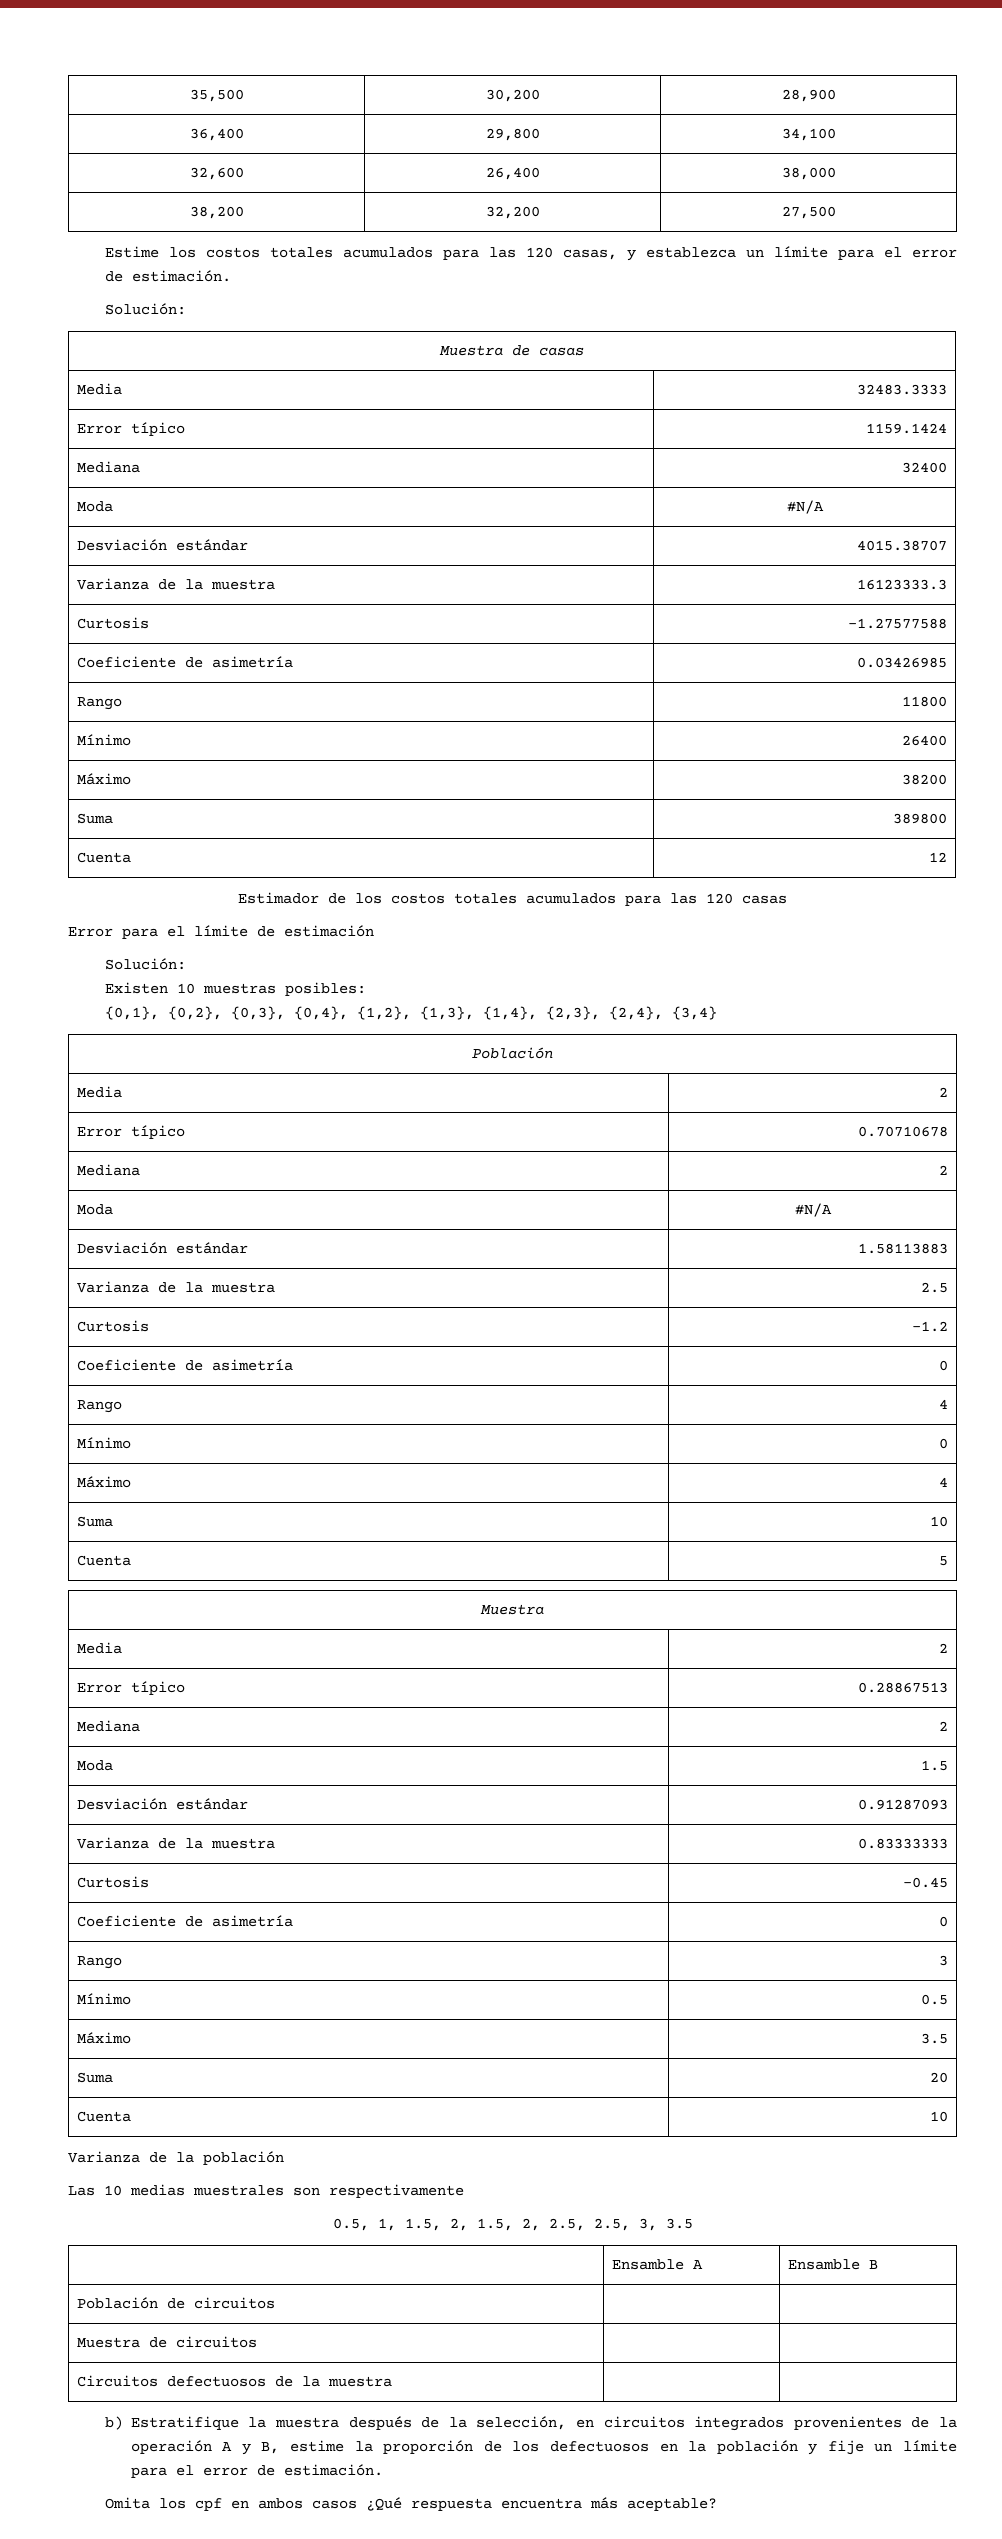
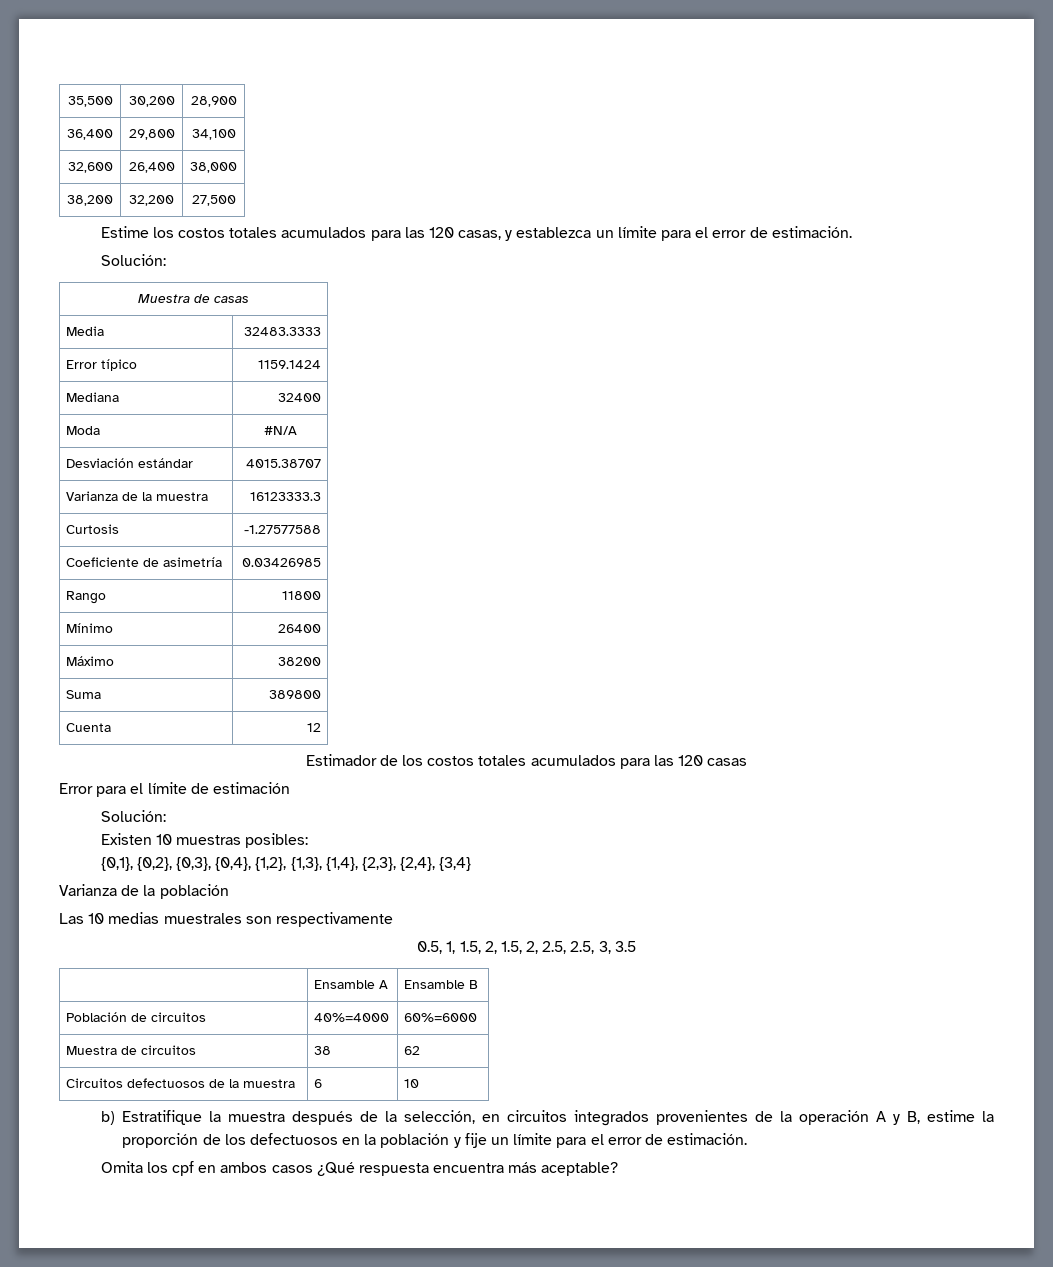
  {0,1}, {0,2}, {0,3}, {0,4}, {1,2}, {1,3}, {1,4}, {2,3}, {2,4}, {3,4}
- Población
- Media | 2
- Error típico | 0.70710678
- Mediana | 2
- Moda | #N/A
- Desviación estándar | 1.58113883
- Varianza de la muestra | 2.5
- Curtosis | -1.2
- Coeficiente de asimetría | 0
- Rango | 4
- Mínimo | 0
- Máximo | 4
- Suma | 10
- Cuenta | 5
- Muestra
- Media | 2
- Error típico | 0.28867513
- Mediana | 2
- Moda | 1.5
- Desviación estándar | 0.91287093
- Varianza de la muestra | 0.83333333
- Curtosis | -0.45
- Coeficiente de asimetría | 0
- Rango | 3
- Mínimo | 0.5
- Máximo | 3.5
- Suma | 20
- Cuenta | 10
- Población de circuitos | |
+ Población de circuitos | 40%=4000 | 60%=6000
- Muestra de circuitos | |
+ Muestra de circuitos | 38 | 62
- Circuitos defectuosos de la muestra | |
+ Circuitos defectuosos de la muestra | 6 | 10

